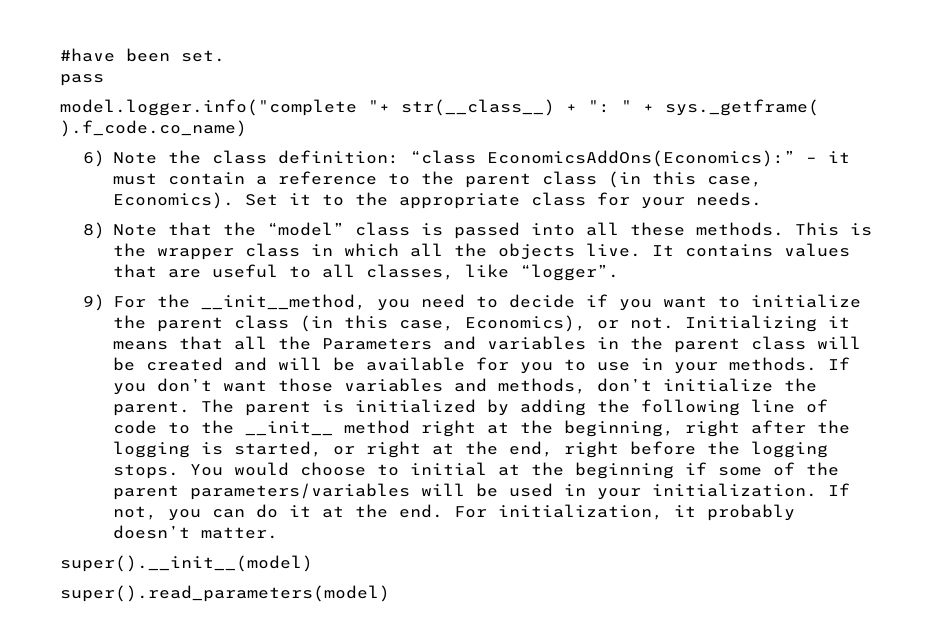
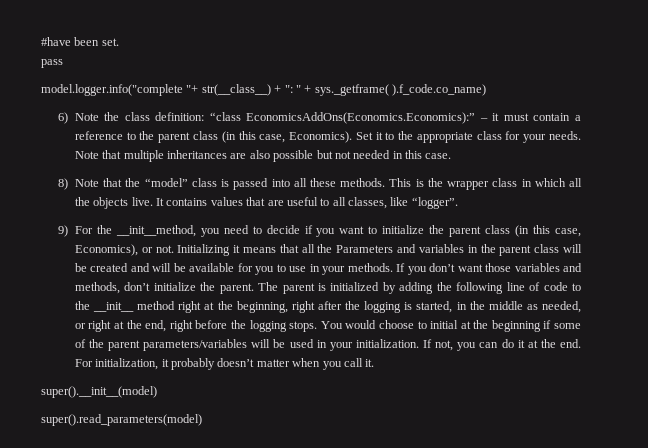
- 6) Note the class definition: “class EconomicsAddOns(Economics):” – it must contain a reference to the parent class (in this case, Economics).
+ 6) Note the class definition: “class EconomicsAddOns(Economics.Economics):” – it must contain a reference to the parent class (in this case, Economics).
+ Note that multiple inheritances are also possible but not needed in this case.
- The parent is initialized by adding the following line of code to the __init__ method right at the beginning, right after the logging is started, or right at the end, right before the logging stops.
+ The parent is initialized by adding the following line of code to the __init__ method right at the beginning, right after the logging is started, in the middle as needed, or right at the end, right before the logging stops.
- For initialization, it probably doesn’t matter.
+ For initialization, it probably doesn’t matter when you call it.

